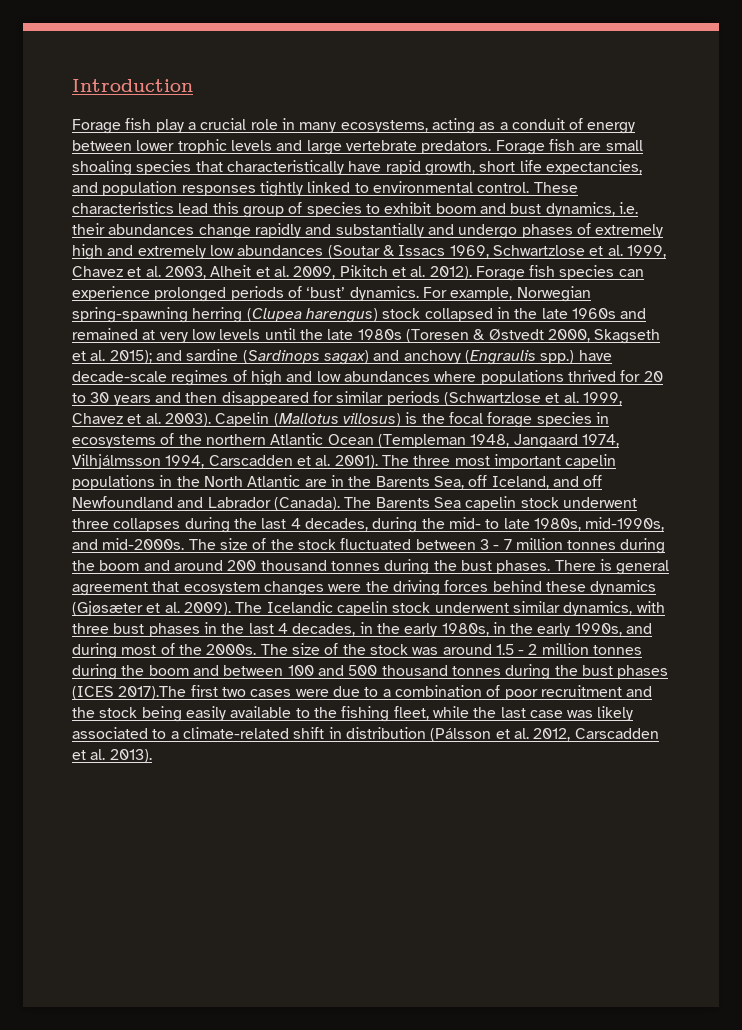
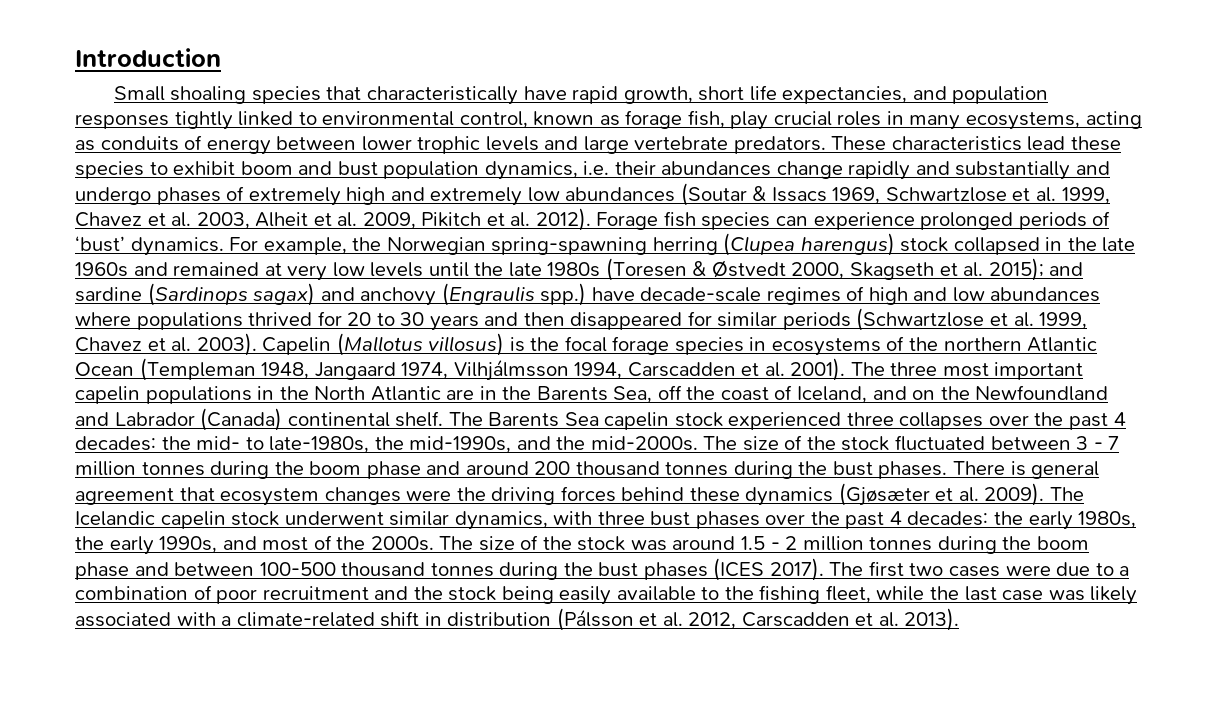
- Forage fish play a crucial role in many ecosystems, acting as a conduit of energy between lower trophic levels and large vertebrate predators. Forage fish are small shoaling species that characteristically have rapid growth, short life expectancies, and population responses tightly linked to environmental control. These characteristics lead this group of species to exhibit boom and bust dynamics, i.e. their abundances change rapidly and substantially and undergo phases of extremely high and extremely low abundances (Soutar & Issacs 1969, Schwartzlose et al. 1999, Chavez et al. 2003, Alheit et al. 2009, Pikitch et al. 2012).
+ Small shoaling species that characteristically have rapid growth, short life expectancies, and population responses tightly linked to environmental control, known as forage fish, play crucial roles in many ecosystems, acting as conduits of energy between lower trophic levels and large vertebrate predators. These characteristics lead these species to exhibit boom and bust population dynamics, i.e. their abundances change rapidly and substantially and undergo phases of extremely high and extremely low abundances (Soutar & Issacs 1969, Schwartzlose et al. 1999, Chavez et al. 2003, Alheit et al. 2009, Pikitch et al. 2012).
- For example, Norwegian spring-spawning herring (Clupea harengus) stock collapsed in the late 1960s and remained at very low levels until the late 1980s (Toresen & Østvedt 2000, Skagseth et al. 2015);
+ For example, the Norwegian spring-spawning herring (Clupea harengus) stock collapsed in the late 1960s and remained at very low levels until the late 1980s (Toresen & Østvedt 2000, Skagseth et al. 2015);
- The three most important capelin populations in the North Atlantic are in the Barents Sea, off Iceland, and off Newfoundland and Labrador (Canada).
+ The three most important capelin populations in the North Atlantic are in the Barents Sea, off the coast of Iceland, and on the Newfoundland and Labrador (Canada) continental shelf.
- The Barents Sea capelin stock underwent three collapses during the last 4 decades, during the mid- to late 1980s, mid-1990s, and mid-2000s.
+ The Barents Sea capelin stock experienced three collapses over the past 4 decades: the mid- to late-1980s, the mid-1990s, and the mid-2000s.
- The size of the stock fluctuated between 3 - 7 million tonnes during the boom and around 200 thousand tonnes during the bust phases.
+ The size of the stock fluctuated between 3 - 7 million tonnes during the boom phase and around 200 thousand tonnes during the bust phases.
- The Icelandic capelin stock underwent similar dynamics, with three bust phases in the last 4 decades, in the early 1980s, in the early 1990s, and during most of the 2000s.
+ The Icelandic capelin stock underwent similar dynamics, with three bust phases over the past 4 decades: the early 1980s, the early 1990s, and most of the 2000s.
- The size of the stock was around 1.5 - 2 million tonnes during the boom and between 100 and 500 thousand tonnes during the bust phases (ICES 2017).The first two cases were due to a combination of poor recruitment and the stock being easily available to the fishing fleet, while the last case was likely associated to a climate-related shift in distribution (Pálsson et al. 2012, Carscadden et al. 2013).
+ The size of the stock was around 1.5 - 2 million tonnes during the boom phase and between 100-500 thousand tonnes during the bust phases (ICES 2017). The first two cases were due to a combination of poor recruitment and the stock being easily available to the fishing fleet, while the last case was likely associated with a climate-related shift in distribution (Pálsson et al. 2012, Carscadden et al. 2013).

